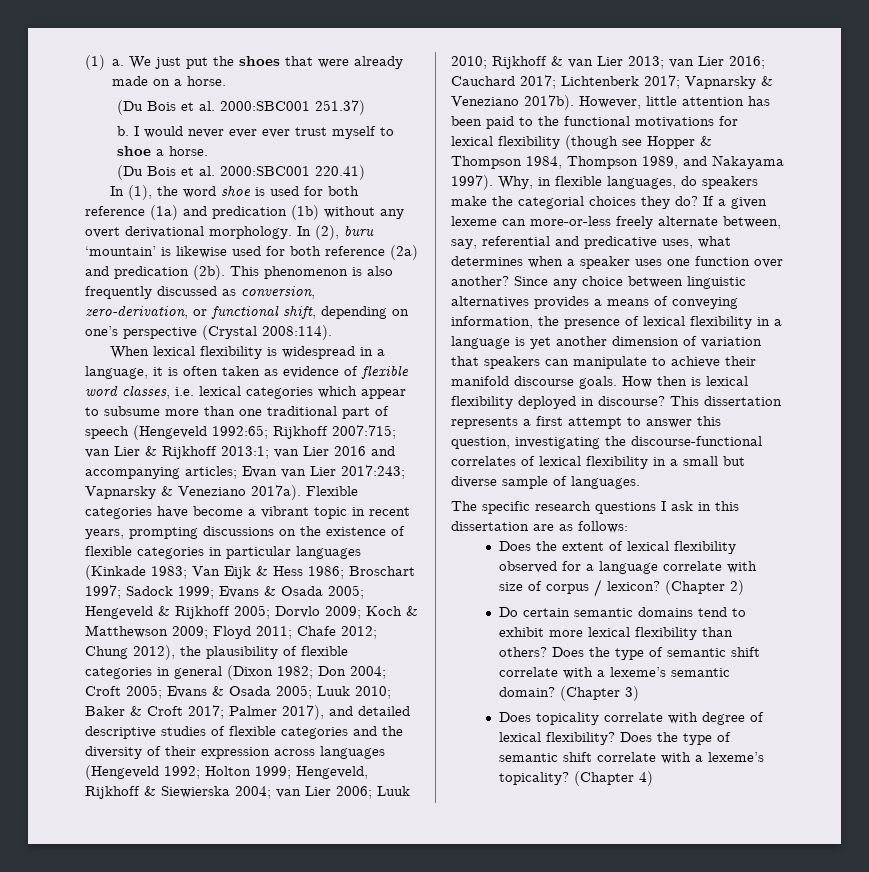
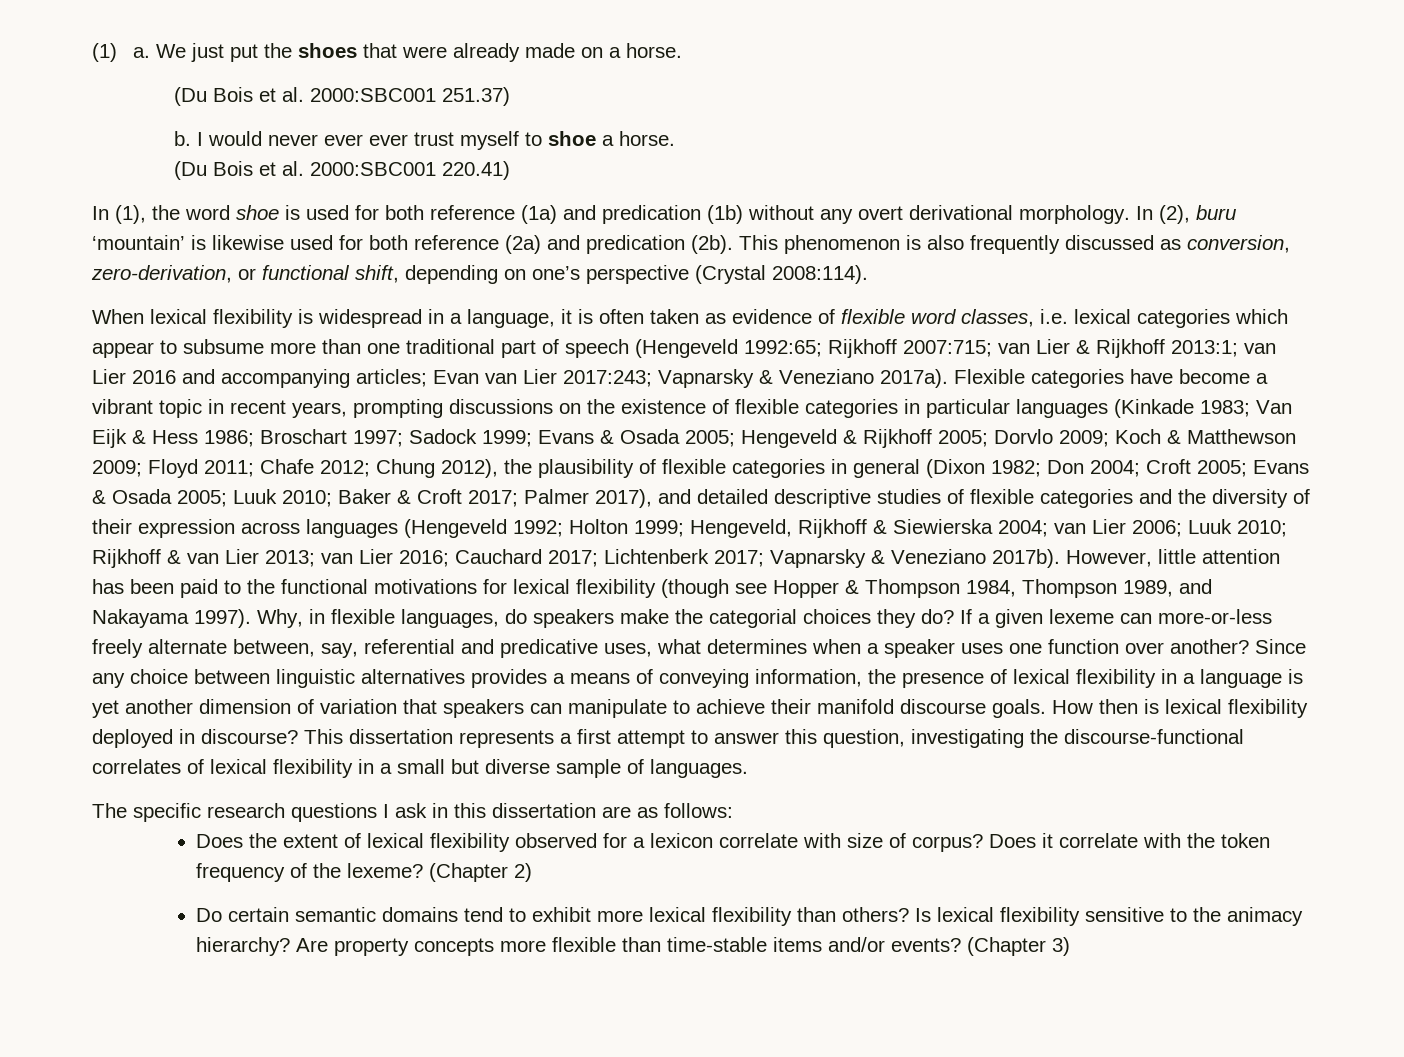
- Does the extent of lexical flexibility observed for a language correlate with size of corpus / lexicon?
+ Does the extent of lexical flexibility observed for a lexicon correlate with size of corpus? Does it correlate with the token frequency of the lexeme?
- Does the type of semantic shift correlate with a lexeme’s semantic domain? (Chapter 3)
- Does topicality correlate with degree of lexical flexibility? Does the type of semantic shift correlate with a lexeme’s topicality? (Chapter 4)
+ Is lexical flexibility sensitive to the animacy hierarchy? Are property concepts more flexible than time-stable items and/or events? (Chapter 3)

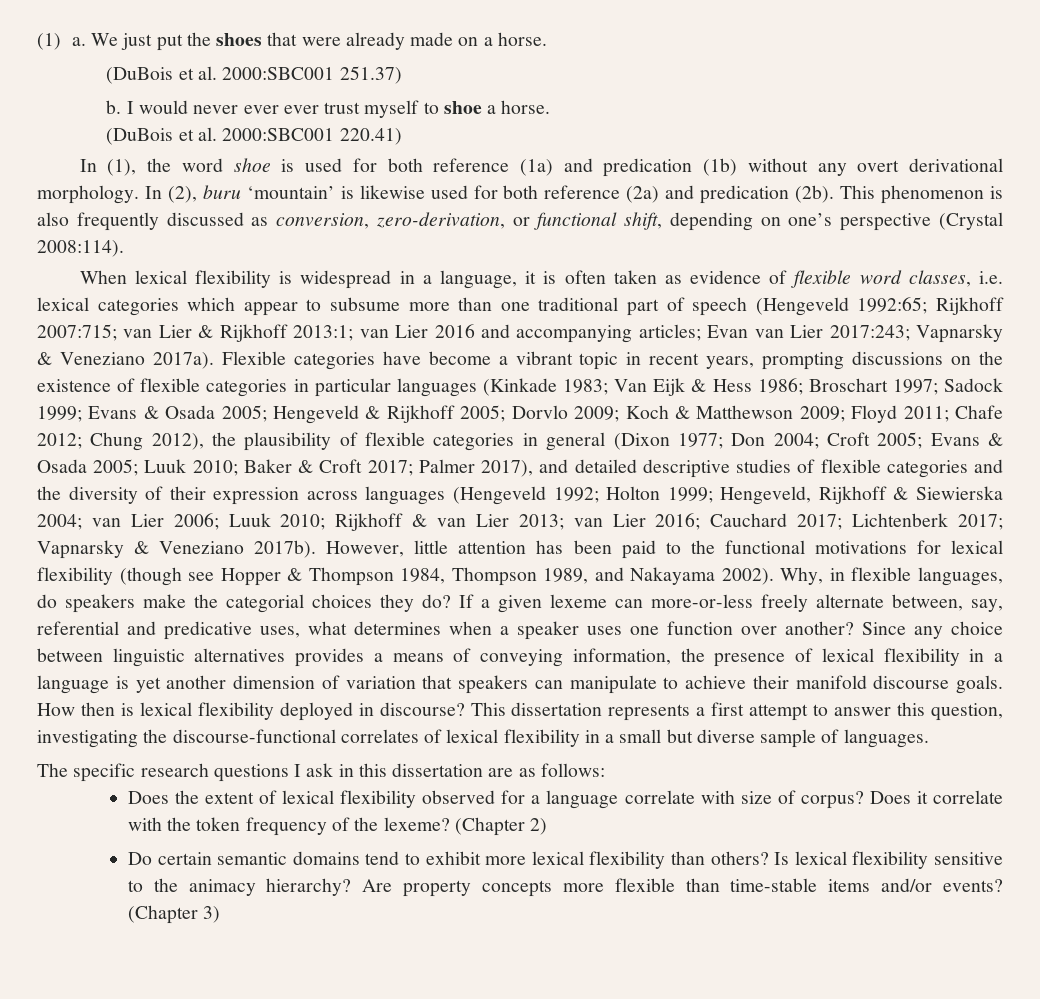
- (Du Bois et al. 2000:SBC001 251.37)
+ (DuBois et al. 2000:SBC001 251.37)
- (Du Bois et al. 2000:SBC001 220.41)
+ (DuBois et al. 2000:SBC001 220.41)
- Chung 2012), the plausibility of flexible categories in general (Dixon 1982;
+ Chung 2012), the plausibility of flexible categories in general (Dixon 1977;
- However, little attention has been paid to the functional motivations for lexical flexibility (though see Hopper & Thompson 1984, Thompson 1989, and Nakayama 1997).
+ However, little attention has been paid to the functional motivations for lexical flexibility (though see Hopper & Thompson 1984, Thompson 1989, and Nakayama 2002).
- Does the extent of lexical flexibility observed for a lexicon correlate with size of corpus?
+ Does the extent of lexical flexibility observed for a language correlate with size of corpus?

